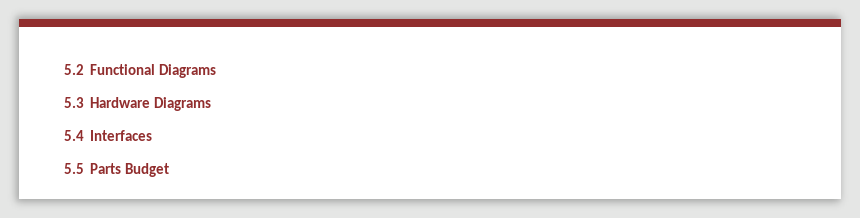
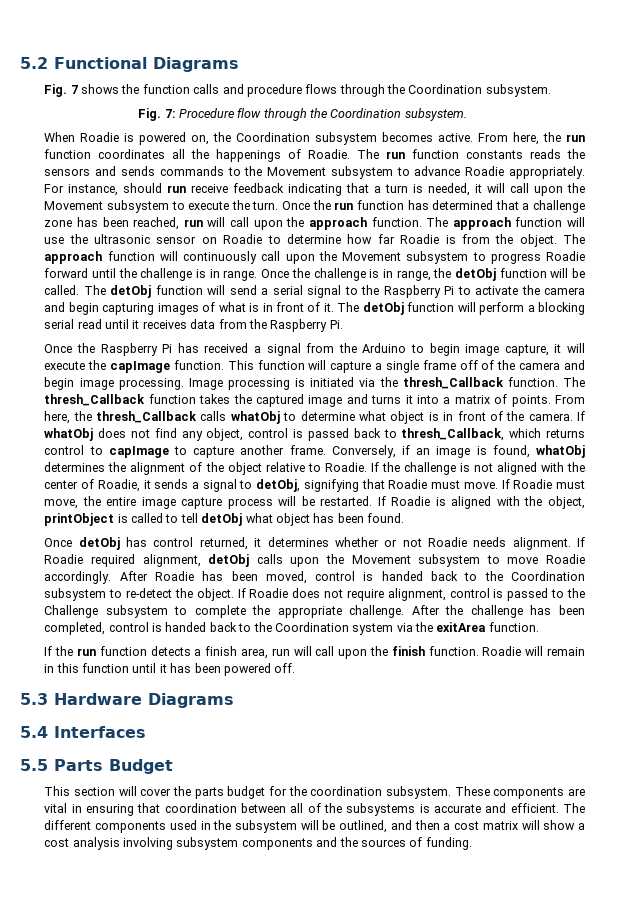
+ Fig. 7 shows the function calls and procedure flows through the Coordination subsystem.
+ Fig. 7: Procedure flow through the Coordination subsystem.
+ When Roadie is powered on, the Coordination subsystem becomes active. From here, the run function coordinates all the happenings of Roadie. The run function constants reads the sensors and sends commands to the Movement subsystem to advance Roadie appropriately. For instance, should run receive feedback indicating that a turn is needed, it will call upon the Movement subsystem to execute the turn. Once the run function has determined that a challenge zone has been reached, run will call upon the approach function. The approach function will use the ultrasonic sensor on Roadie to determine how far Roadie is from the object. The approach function will continuously call upon the Movement subsystem to progress Roadie forward until the challenge is in range. Once the challenge is in range, the detObj function will be called. The detObj function will send a serial signal to the Raspberry Pi to activate the camera and begin capturing images of what is in front of it. The detObj function will perform a blocking serial read until it receives data from the Raspberry Pi.
+ Once the Raspberry Pi has received a signal from the Arduino to begin image capture, it will execute the capImage function. This function will capture a single frame off of the camera and begin image processing. Image processing is initiated via the thresh_Callback function. The thresh_Callback function takes the captured image and turns it into a matrix of points. From here, the thresh_Callback calls whatObj to determine what object is in front of the camera. If whatObj does not find any object, control is passed back to thresh_Callback, which returns control to capImage to capture another frame. Conversely, if an image is found, whatObj determines the alignment of the object relative to Roadie. If the challenge is not aligned with the center of Roadie, it sends a signal to detObj, signifying that Roadie must move. If Roadie must move, the entire image capture process will be restarted. If Roadie is aligned with the object, printObject is called to tell detObj what object has been found.
+ Once detObj has control returned, it determines whether or not Roadie needs alignment. If Roadie required alignment, detObj calls upon the Movement subsystem to move Roadie accordingly. After Roadie has been moved, control is handed back to the Coordination subsystem to re-detect the object. If Roadie does not require alignment, control is passed to the Challenge subsystem to complete the appropriate challenge. After the challenge has been completed, control is handed back to the Coordination system via the exitArea function.
+ If the run function detects a finish area, run will call upon the finish function. Roadie will remain in this function until it has been powered off.
+ This section will cover the parts budget for the coordination subsystem. These components are vital in ensuring that coordination between all of the subsystems is accurate and efficient. The different components used in the subsystem will be outlined, and then a cost matrix will show a cost analysis involving subsystem components and the sources of funding.

